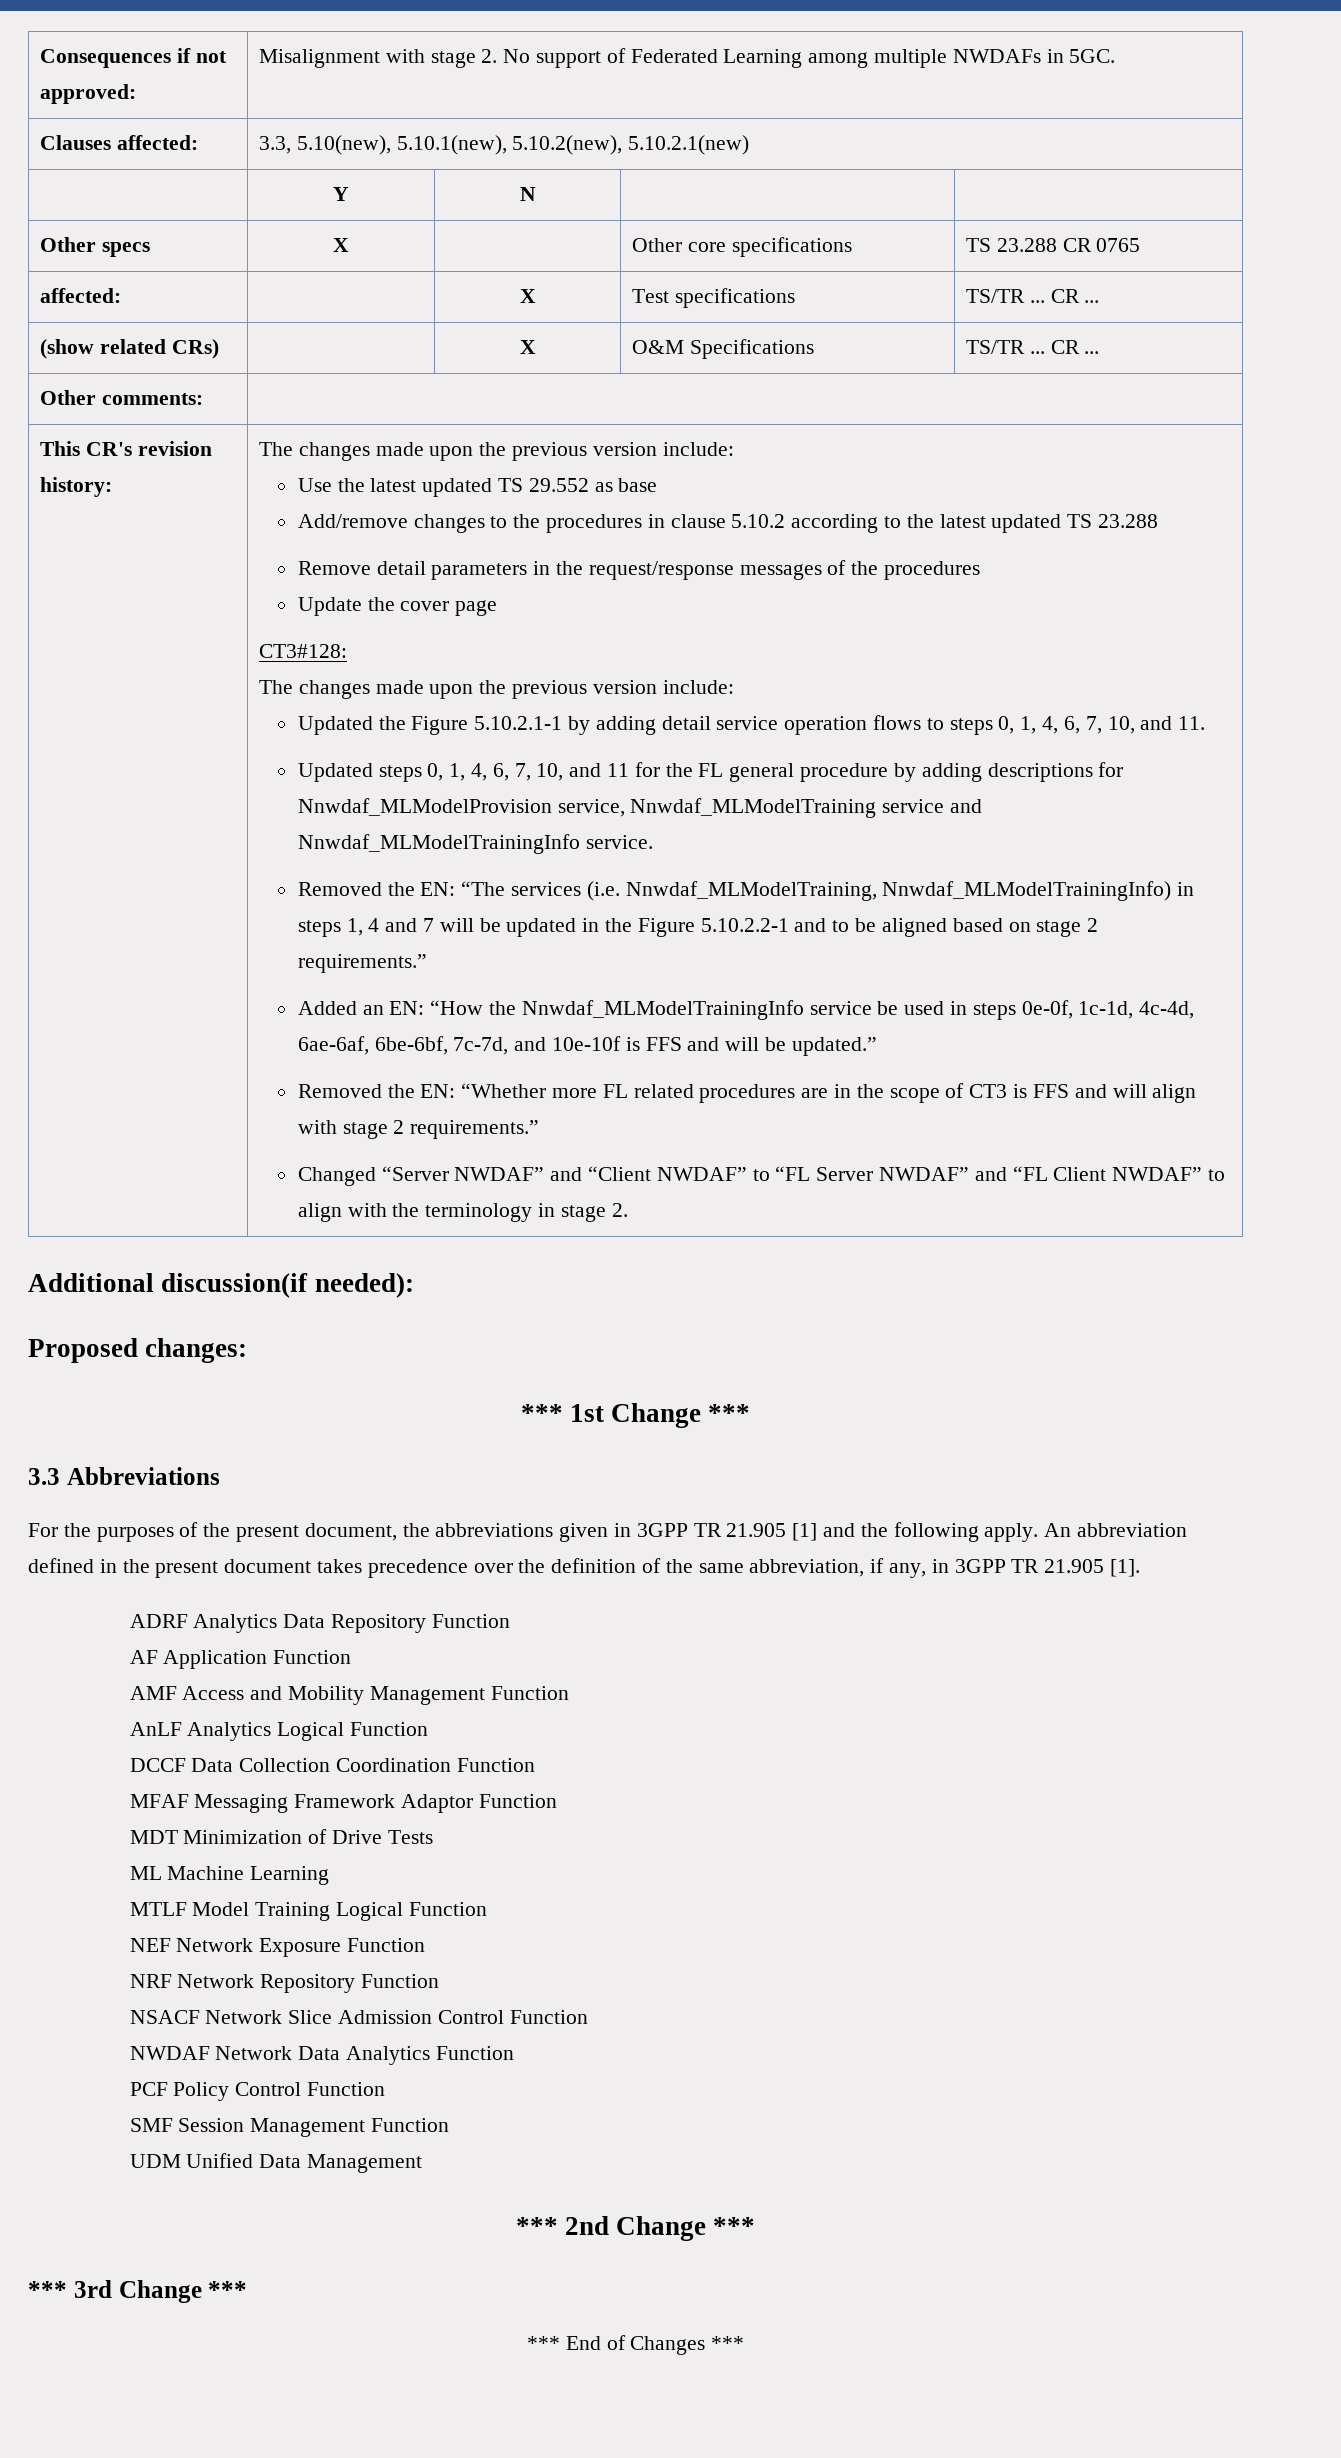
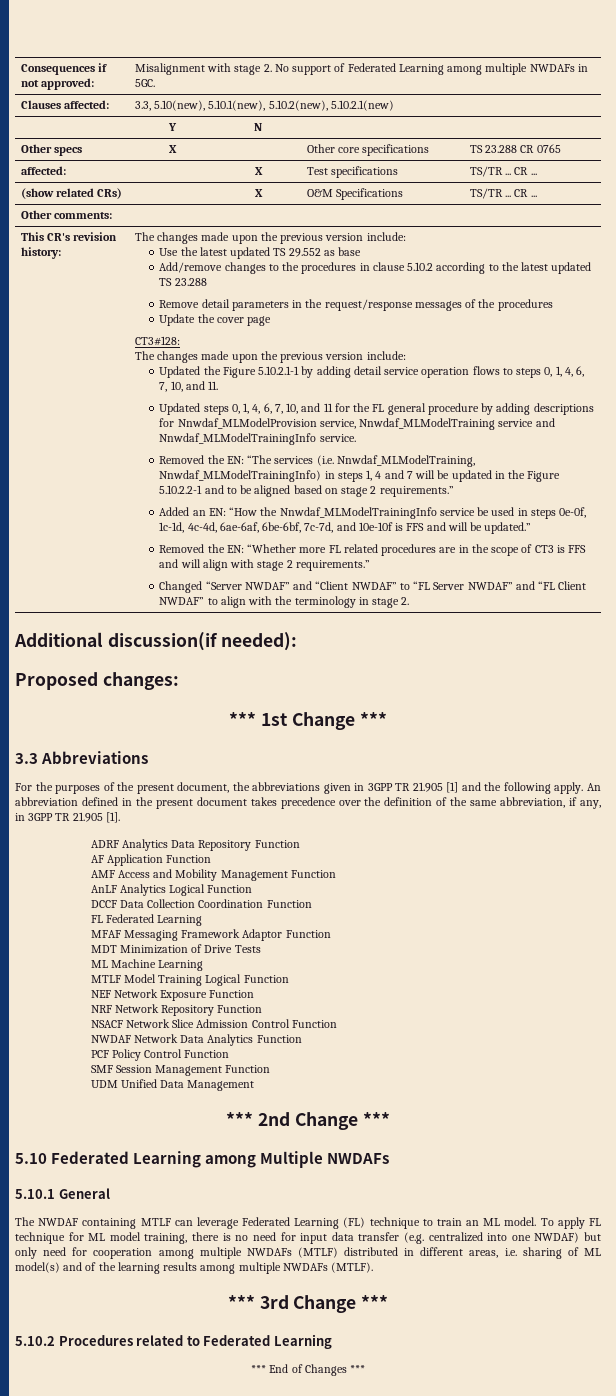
+ FL Federated Learning
+ 5.10 Federated Learning among Multiple NWDAFs
+ 5.10.1 General
+ The NWDAF containing MTLF can leverage Federated Learning (FL) technique to train an ML model. To apply FL technique for ML model training, there is no need for input data transfer (e.g. centralized into one NWDAF) but only need for cooperation among multiple NWDAFs (MTLF) distributed in different areas, i.e. sharing of ML model(s) and of the learning results among multiple NWDAFs (MTLF).
  *** 3rd Change ***
+ 5.10.2 Procedures related to Federated Learning

